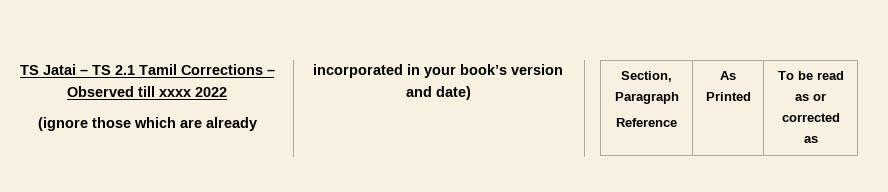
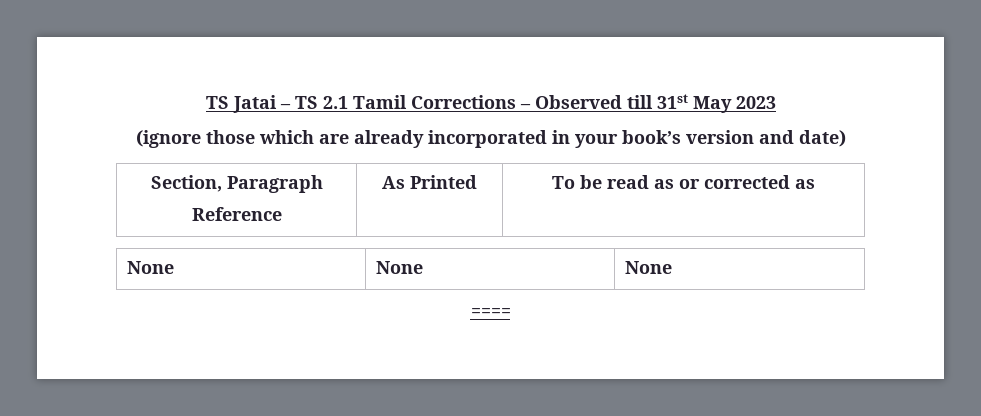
- TS Jatai – TS 2.1 Tamil Corrections – Observed till xxxx 2022
+ TS Jatai – TS 2.1 Tamil Corrections – Observed till 31st May 2023
+ None | None | None
+ ====

